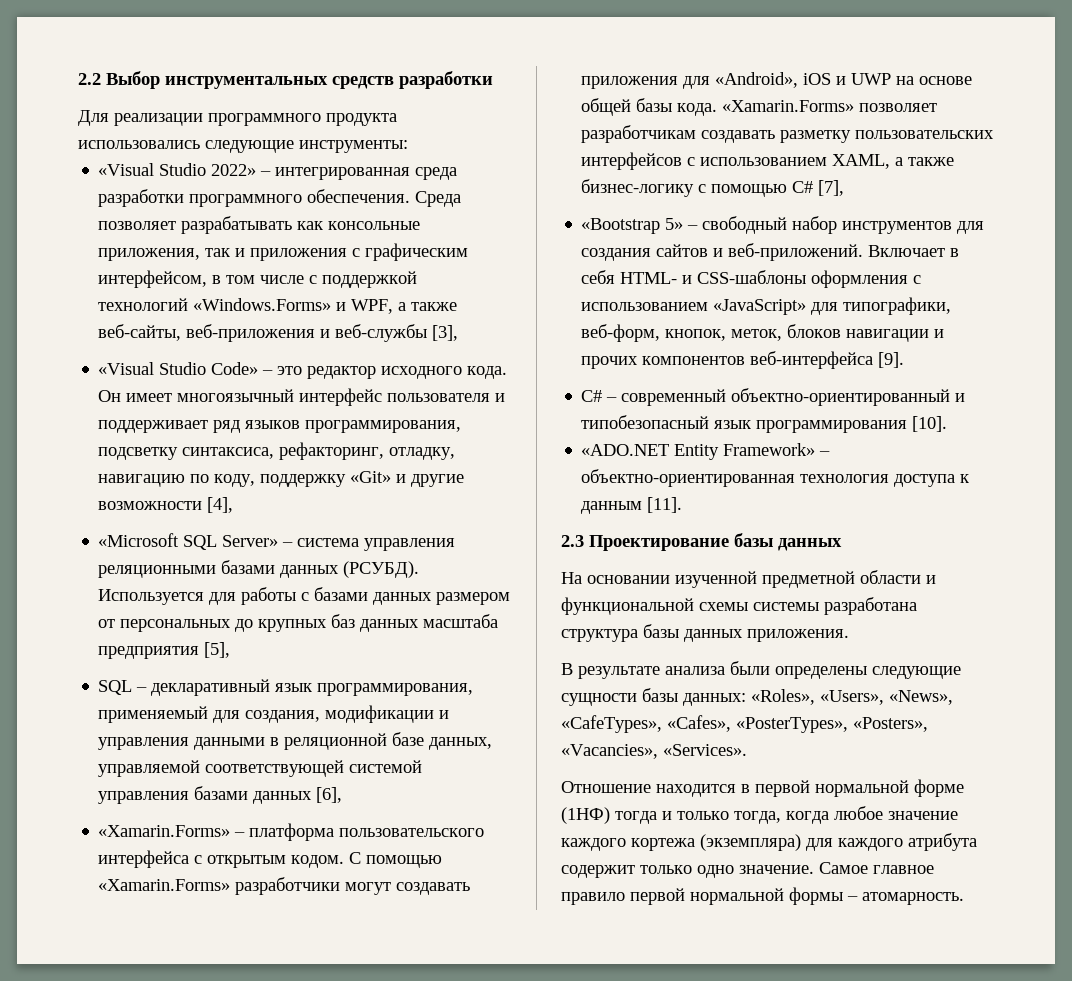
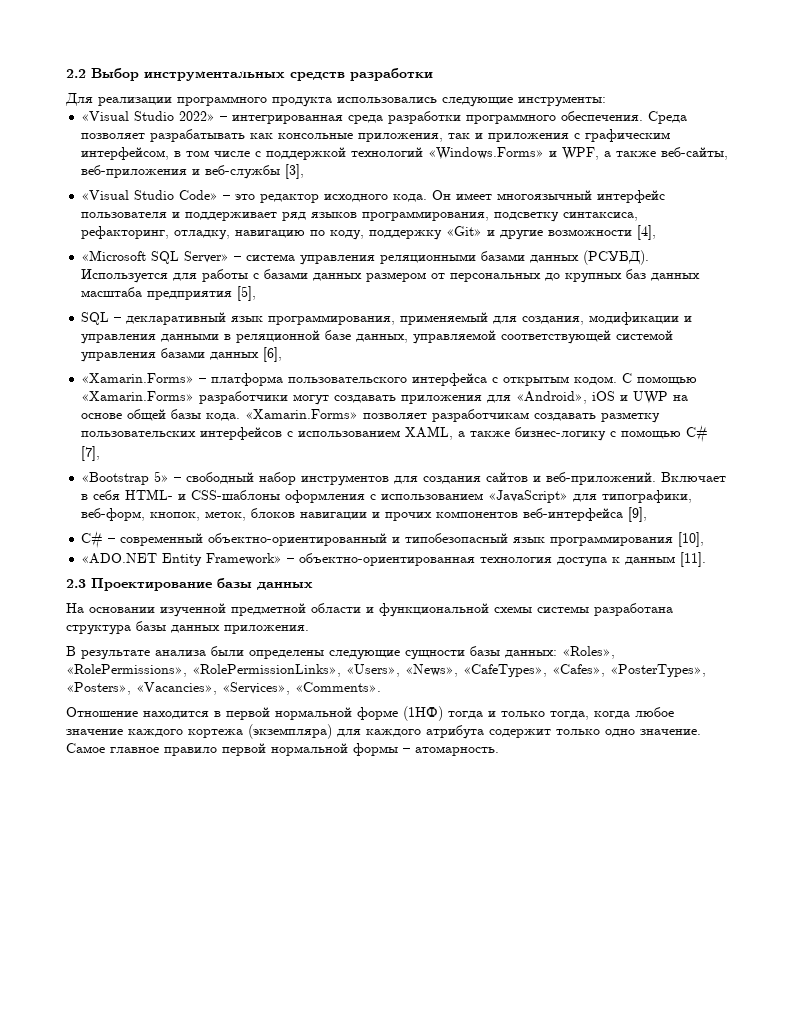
- Включает в себя HTML- и CSS-шаблоны оформления с использованием «JavaScript» для типографики, веб-форм, кнопок, меток, блоков навигации и прочих компонентов веб-интерфейса [9].
+ Включает в себя HTML- и CSS-шаблоны оформления с использованием «JavaScript» для типографики, веб-форм, кнопок, меток, блоков навигации и прочих компонентов веб-интерфейса [9],
- C# – современный объектно-ориентированный и типобезопасный язык программирования [10].
+ C# – современный объектно-ориентированный и типобезопасный язык программирования [10],
- В результате анализа были определены следующие сущности базы данных: «Roles», «Users», «News», «CafeTypes», «Cafes», «PosterTypes», «Posters», «Vacancies», «Services».
+ В результате анализа были определены следующие сущности базы данных: «Roles», «RolePermissions», «RolePermissionLinks», «Users», «News», «CafeTypes», «Cafes», «PosterTypes», «Posters», «Vacancies», «Services», «Comments».

